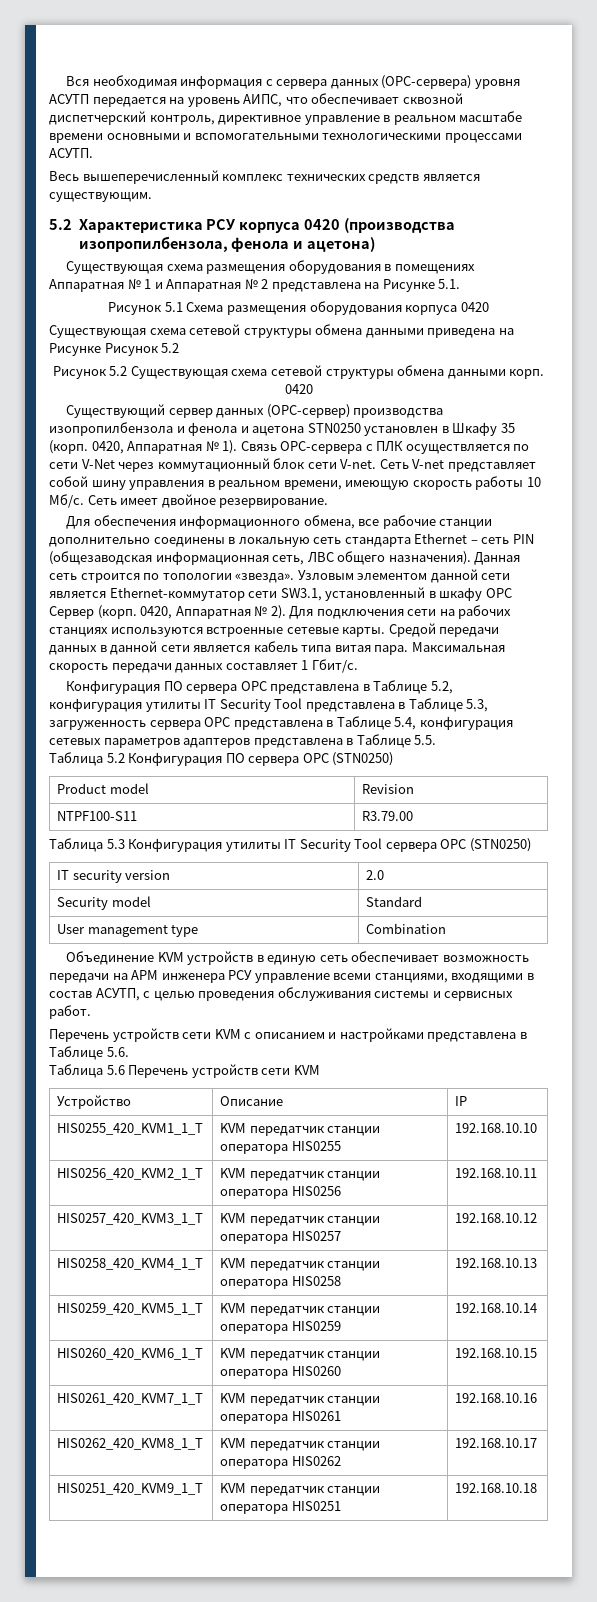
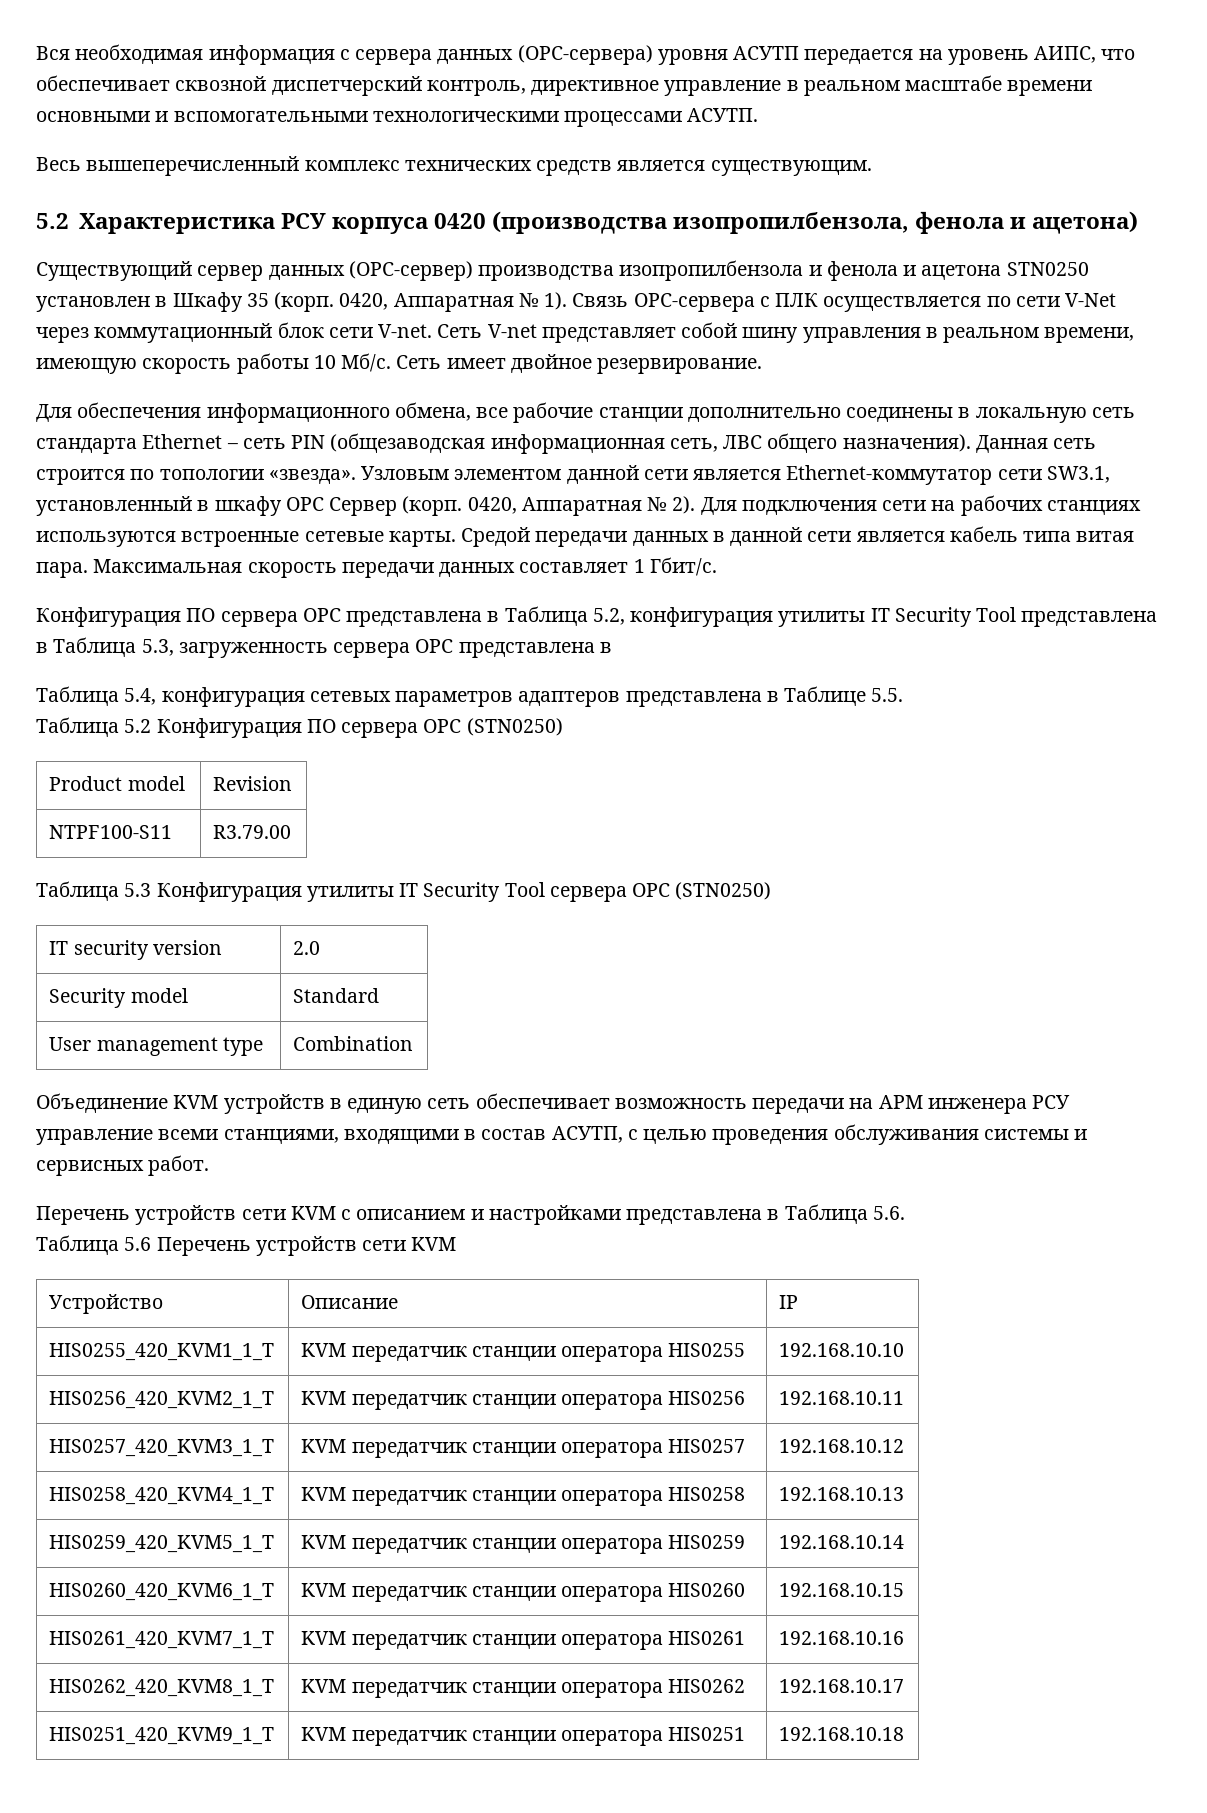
- Существующая схема размещения оборудования в помещениях Аппаратная № 1 и Аппаратная № 2 представлена на Рисунке 5.1.
- Рисунок 5.1 Схема размещения оборудования корпуса 0420
- Существующая схема сетевой структуры обмена данными приведена на Рисунке Рисунок 5.2
- Рисунок 5.2 Существующая схема сетевой структуры обмена данными корп. 0420
- Конфигурация ПО сервера OPC представлена в Таблице 5.2, конфигурация утилиты IT Security Tool представлена в Таблице 5.3, загруженность сервера OPC представлена в Таблице 5.4, конфигурация сетевых параметров адаптеров представлена в Таблице 5.5.
+ Конфигурация ПО сервера OPC представлена в Таблица 5.2, конфигурация утилиты IT Security Tool представлена в Таблица 5.3, загруженность сервера OPC представлена в
+ Таблица 5.4, конфигурация сетевых параметров адаптеров представлена в Таблице 5.5.
- Перечень устройств сети KVM с описанием и настройками представлена в Таблице 5.6.
+ Перечень устройств сети KVM с описанием и настройками представлена в Таблица 5.6.

